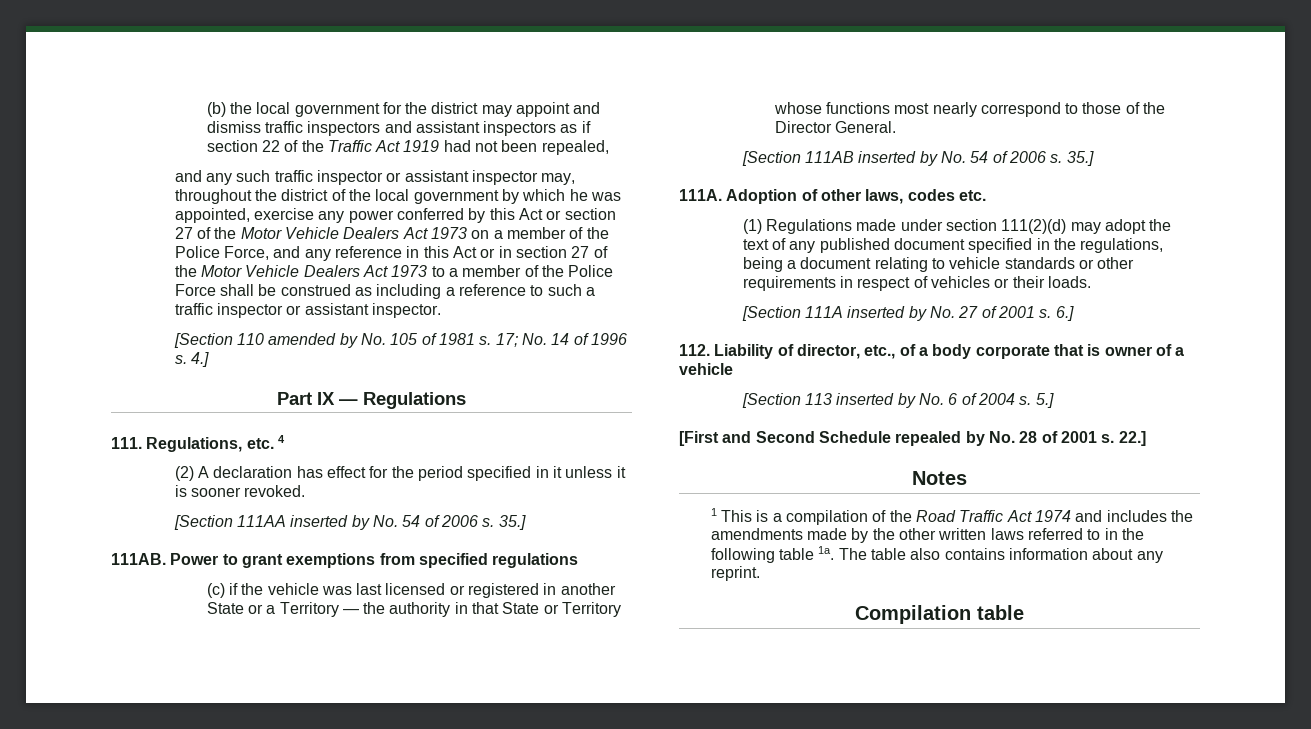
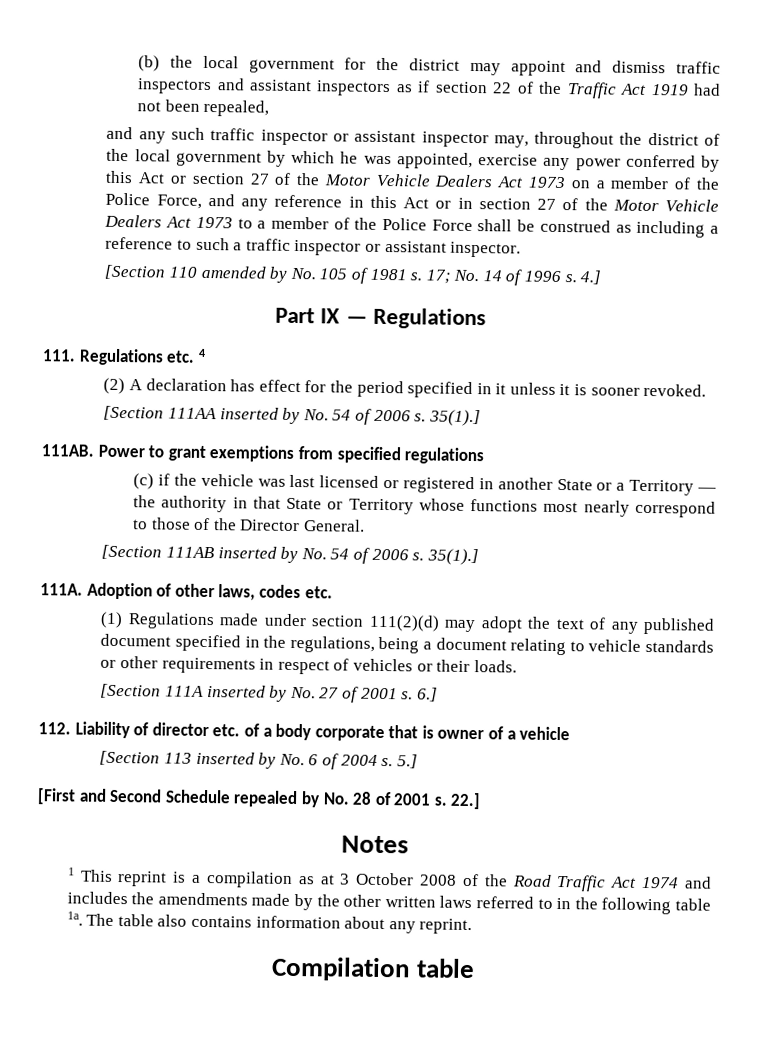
- 111. Regulations, etc. 4
+ 111. Regulations etc. 4
- [Section 111AA inserted by No. 54 of 2006 s. 35.]
+ [Section 111AA inserted by No. 54 of 2006 s. 35(1).]
- [Section 111AB inserted by No. 54 of 2006 s. 35.]
+ [Section 111AB inserted by No. 54 of 2006 s. 35(1).]
- 112. Liability of director, etc., of a body corporate that is owner of a vehicle
+ 112. Liability of director etc. of a body corporate that is owner of a vehicle
- 1 This is a compilation of the Road Traffic Act 1974 and includes the amendments made by the other written laws referred to in the following table 1a.
+ 1 This reprint is a compilation as at 3 October 2008 of the Road Traffic Act 1974 and includes the amendments made by the other written laws referred to in the following table 1a.

